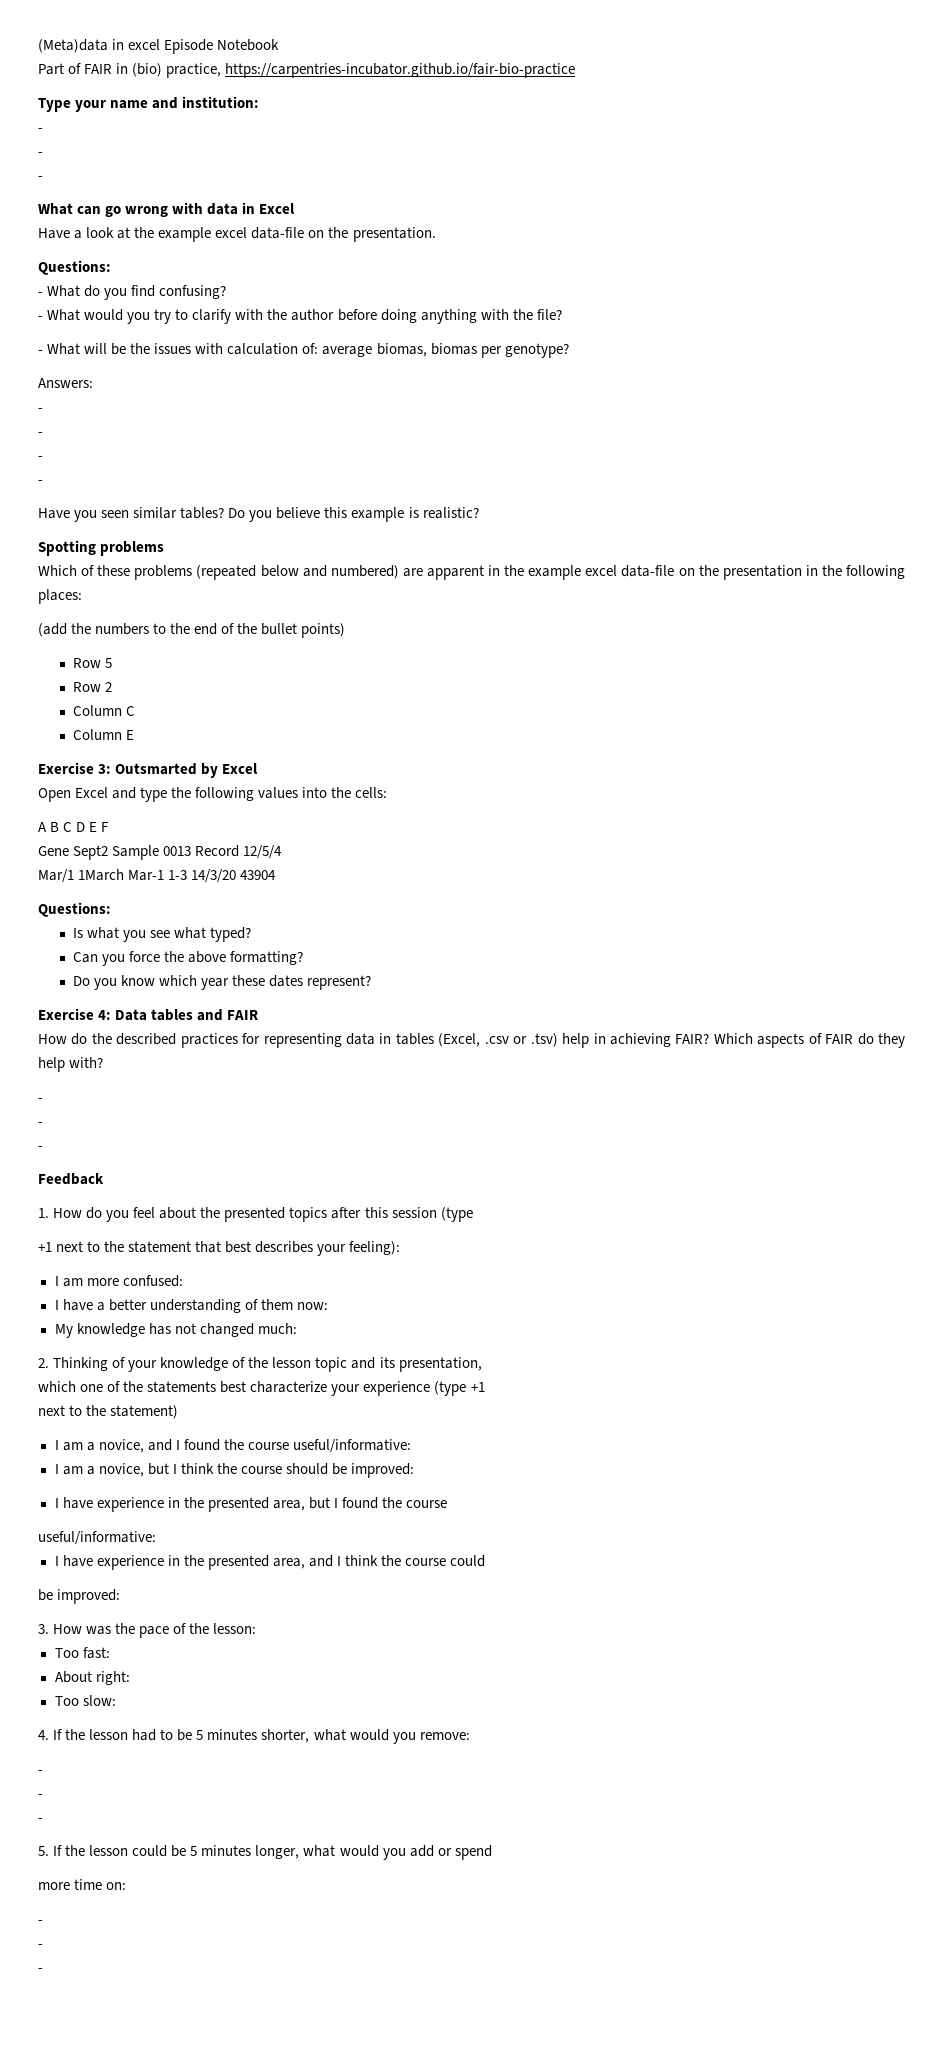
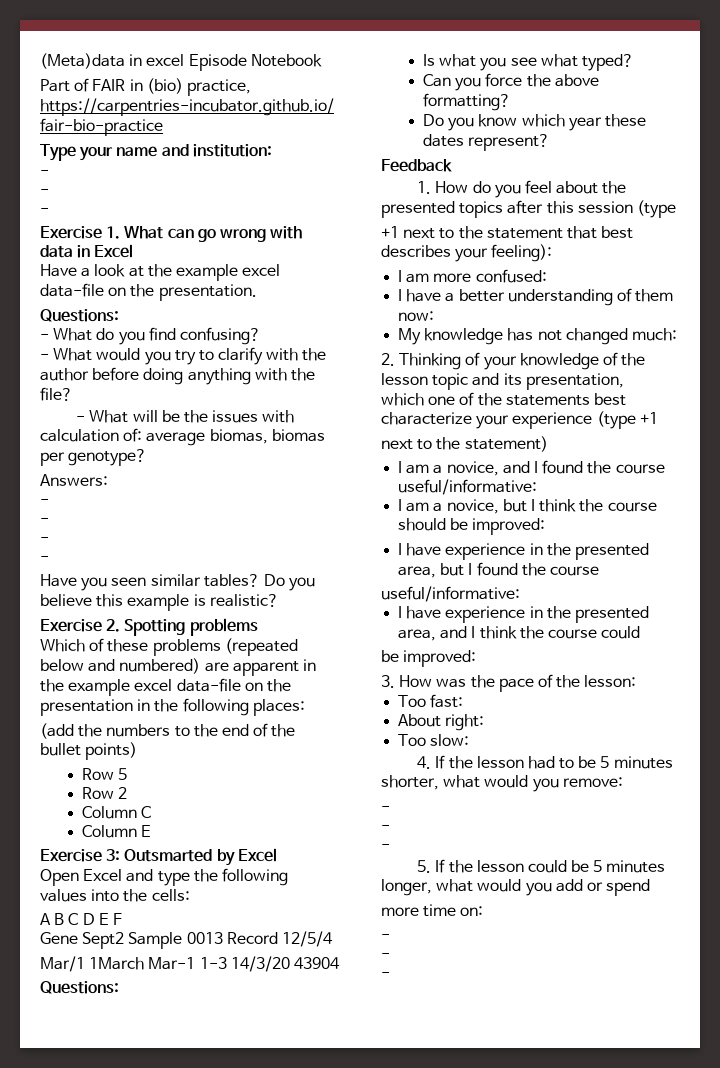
- What can go wrong with data in Excel
+ Exercise 1. What can go wrong with data in Excel
- Spotting problems
+ Exercise 2. Spotting problems
- Exercise 4: Data tables and FAIR
- How do the described practices for representing data in tables (Excel, .csv or .tsv) help in achieving FAIR? Which aspects of FAIR do they help with?
- -
- -
- -

